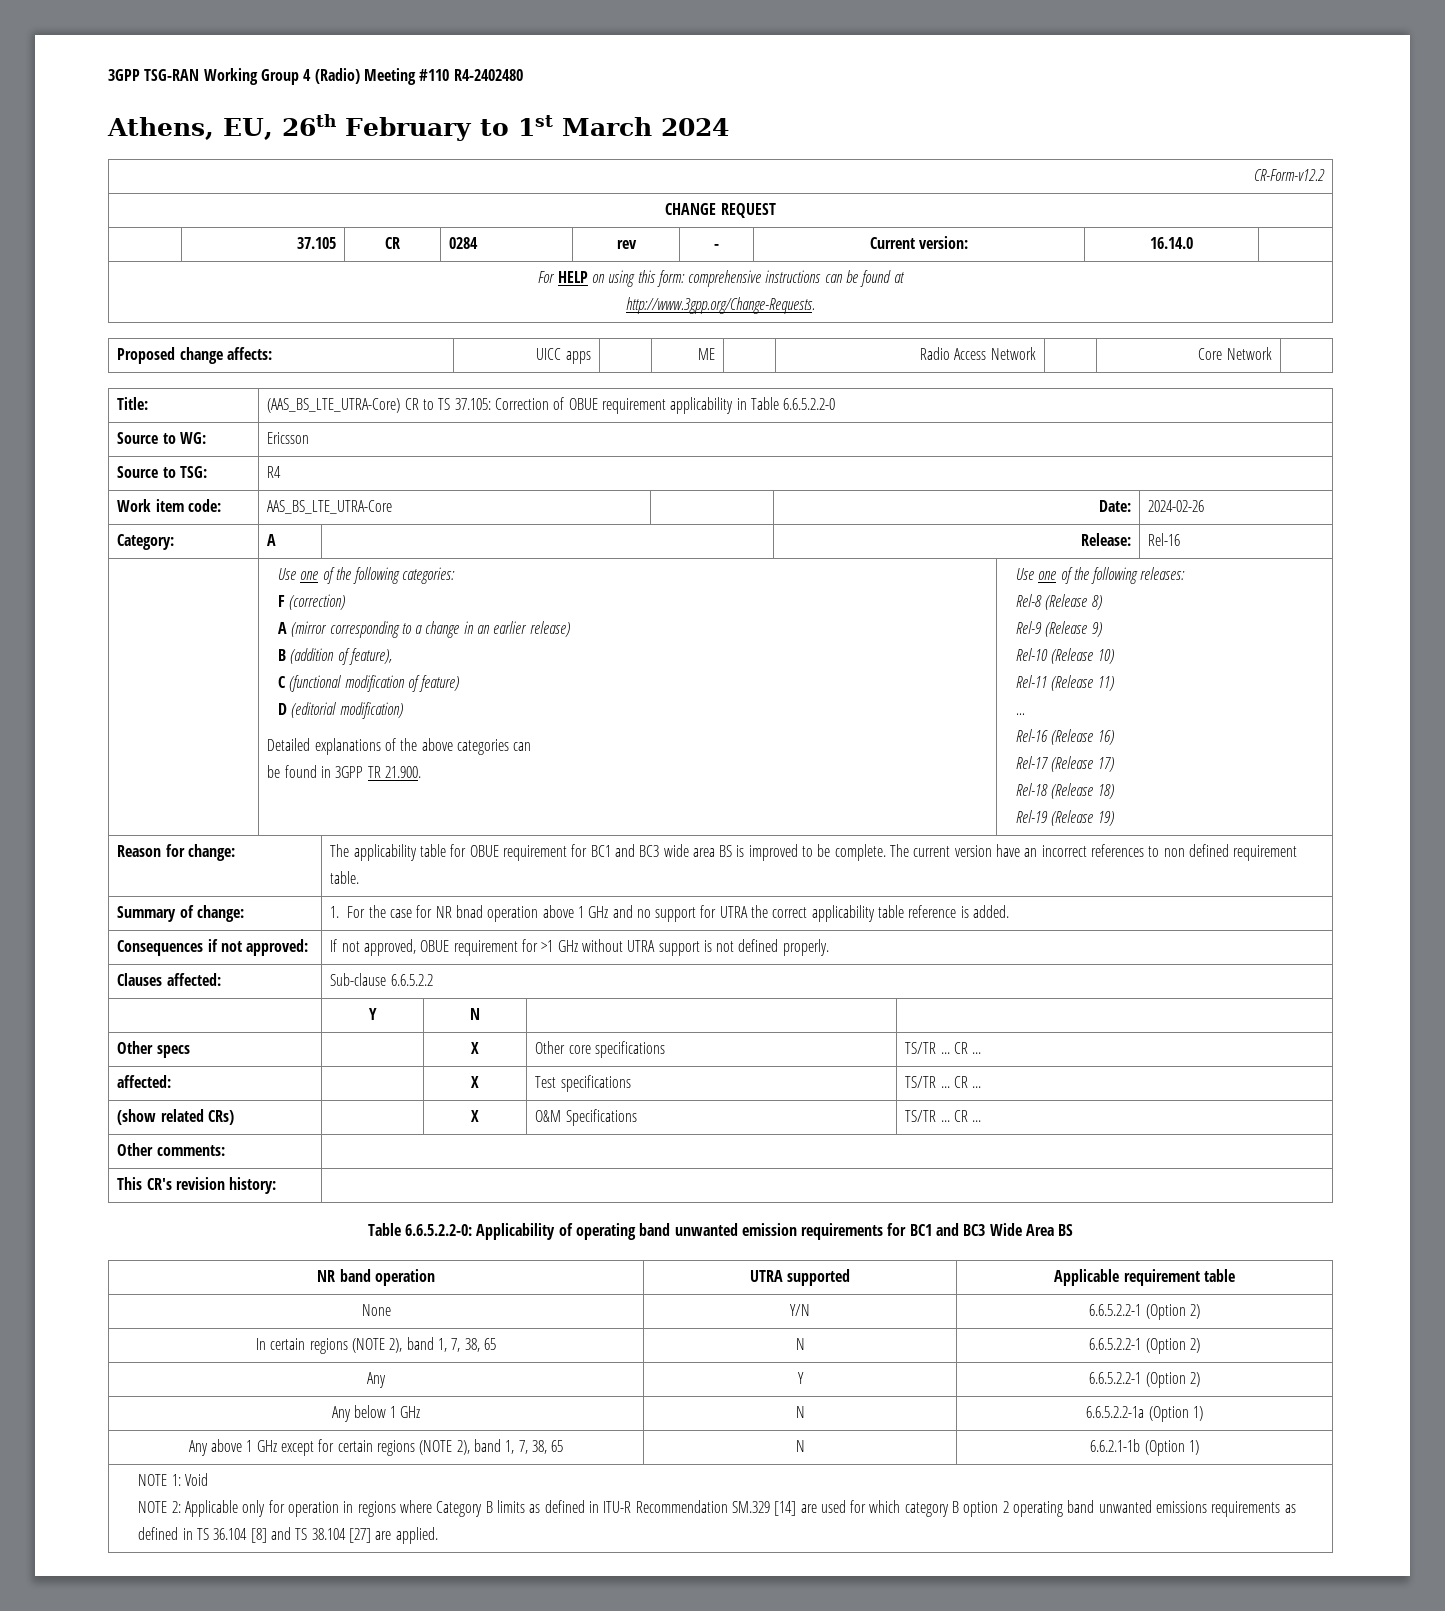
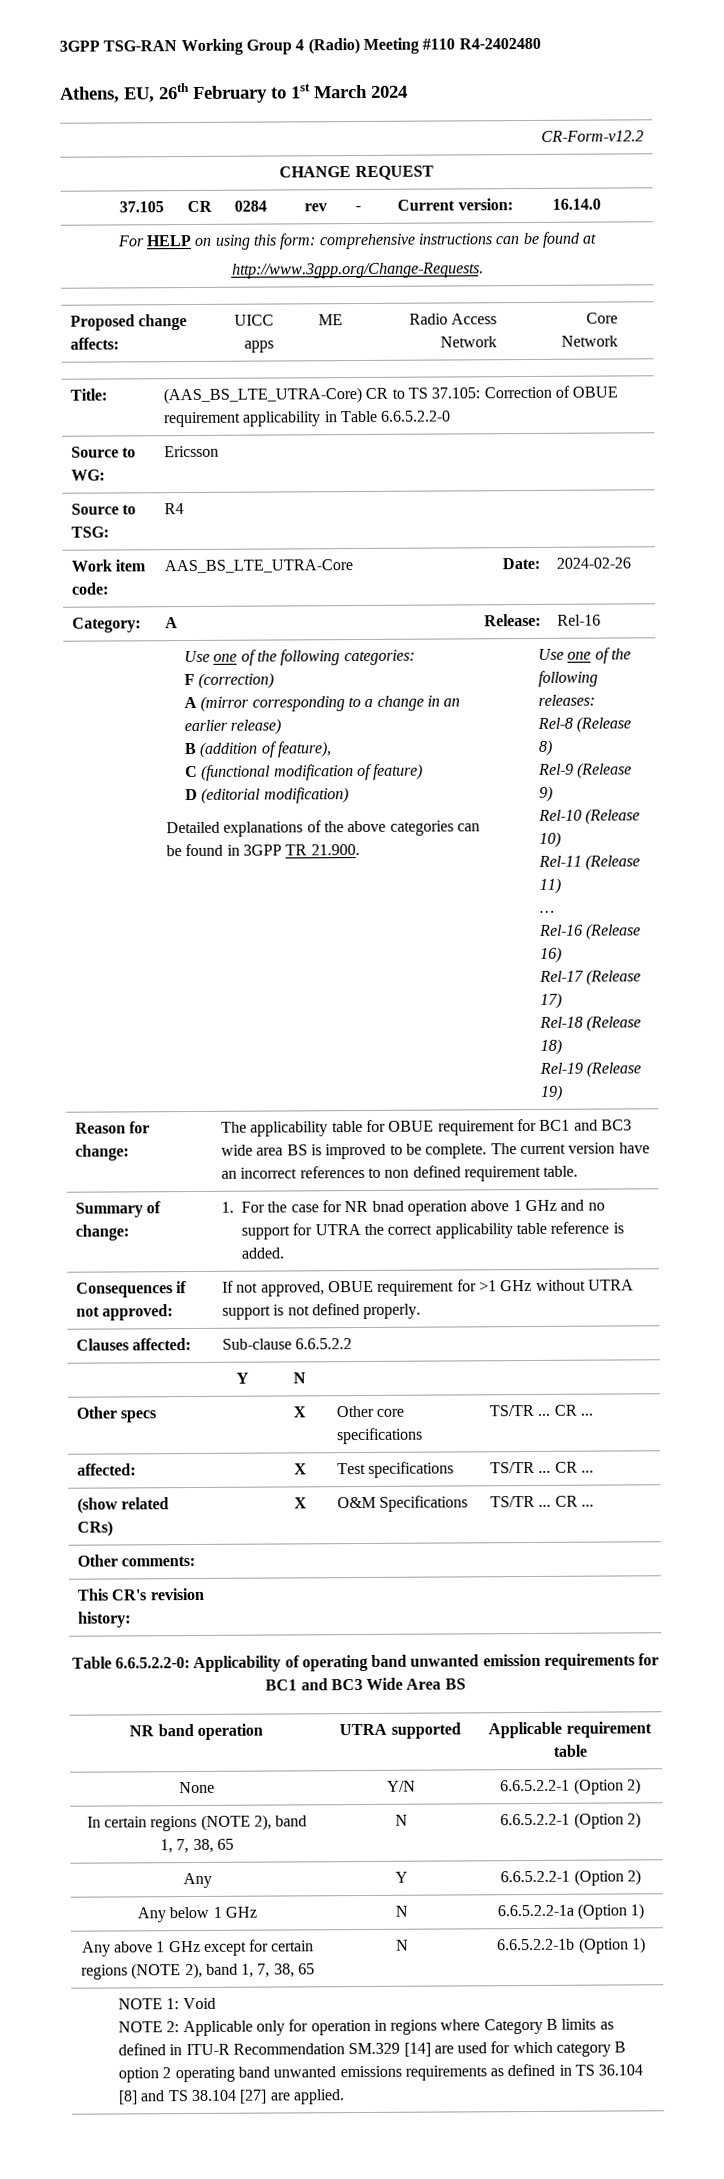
- Any above 1 GHz except for certain regions (NOTE 2), band 1, 7, 38, 65 | N | 6.6.2.1-1b (Option 1)
+ Any above 1 GHz except for certain regions (NOTE 2), band 1, 7, 38, 65 | N | 6.6.5.2.2-1b (Option 1)

